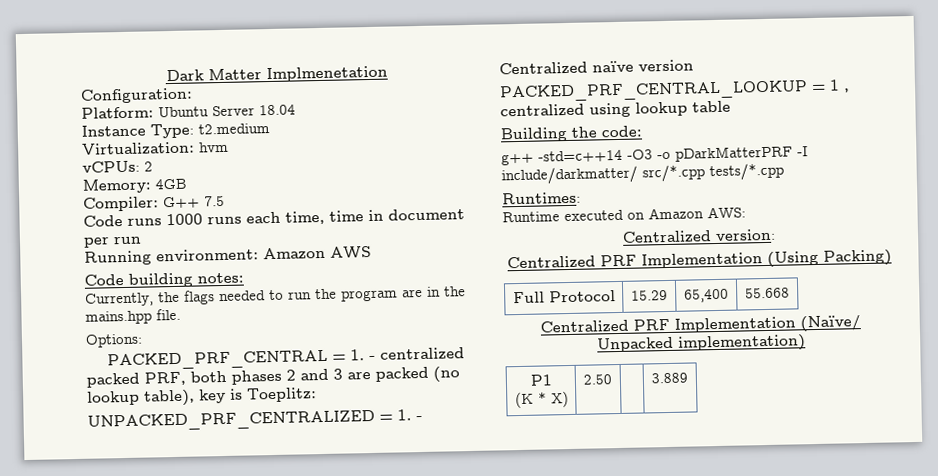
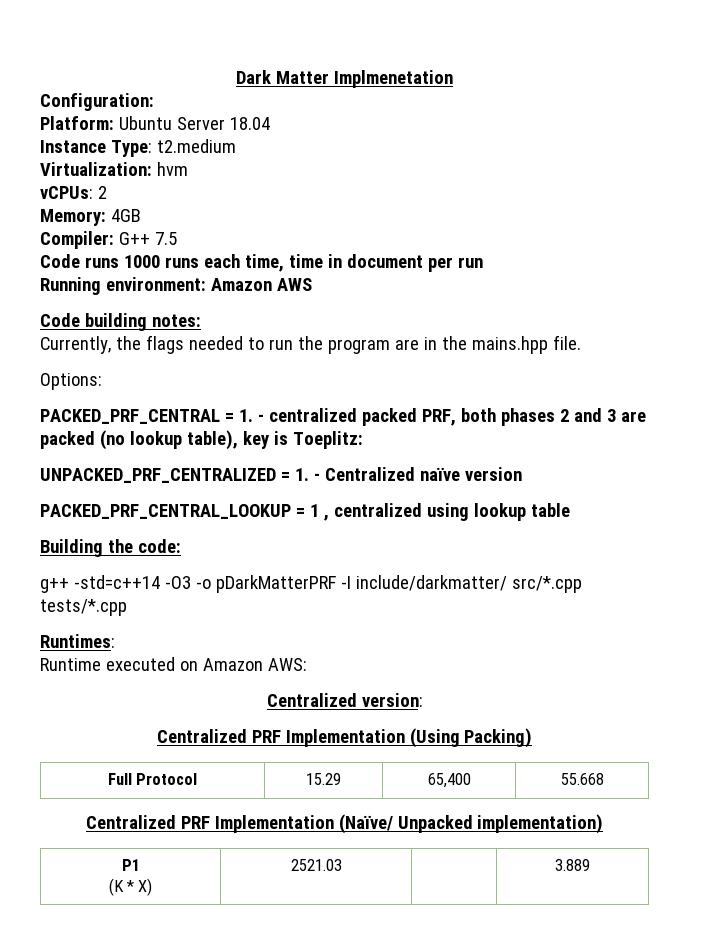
  P1
- (K * X) | 2.50 | | 3.889
+ (K * X) | 2521.03 | | 3.889

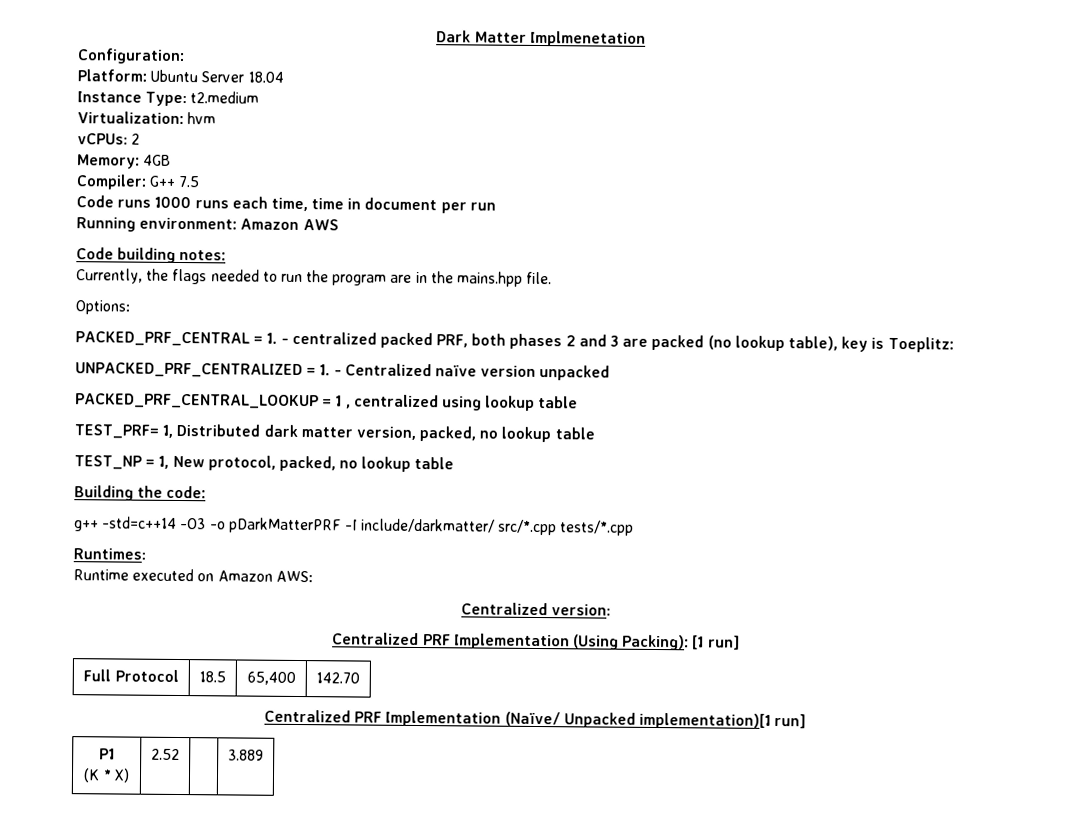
- UNPACKED_PRF_CENTRALIZED = 1. - Centralized naïve version
+ UNPACKED_PRF_CENTRALIZED = 1. - Centralized naïve version unpacked
+ TEST_PRF= 1, Distributed dark matter version, packed, no lookup table
+ TEST_NP = 1, New protocol, packed, no lookup table
- Centralized PRF Implementation (Using Packing)
+ Centralized PRF Implementation (Using Packing): [1 run]
- Full Protocol | 15.29 | 65,400 | 55.668
+ Full Protocol | 18.5 | 65,400 | 142.70
- Centralized PRF Implementation (Naïve/ Unpacked implementation)
+ Centralized PRF Implementation (Naïve/ Unpacked implementation)[1 run]
  P1
- (K * X) | 2521.03 | | 3.889
+ (K * X) | 2.52 | | 3.889

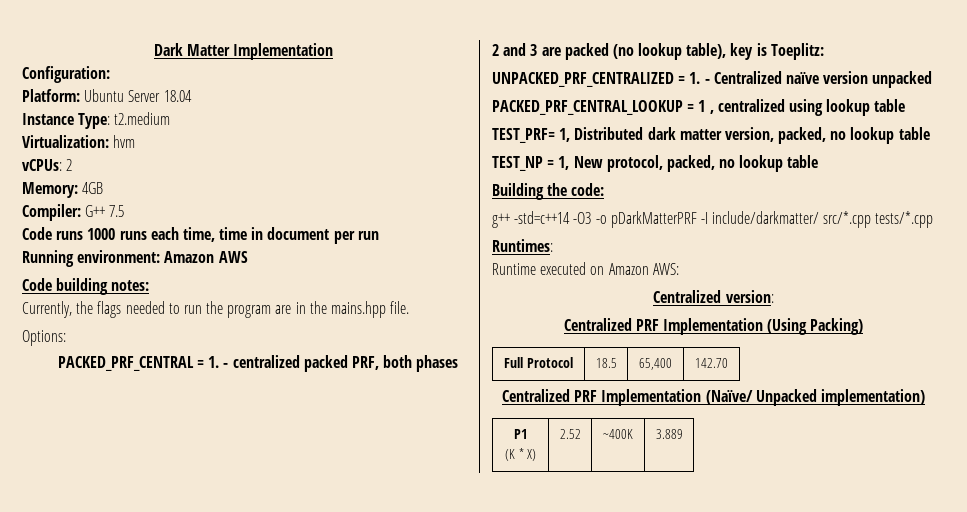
- Dark Matter Implmenetation
+ Dark Matter Implementation
- Centralized PRF Implementation (Using Packing): [1 run]
+ Centralized PRF Implementation (Using Packing)
- Centralized PRF Implementation (Naïve/ Unpacked implementation)[1 run]
+ Centralized PRF Implementation (Naïve/ Unpacked implementation)
  P1
- (K * X) | 2.52 | | 3.889
+ (K * X) | 2.52 | ~400K | 3.889

